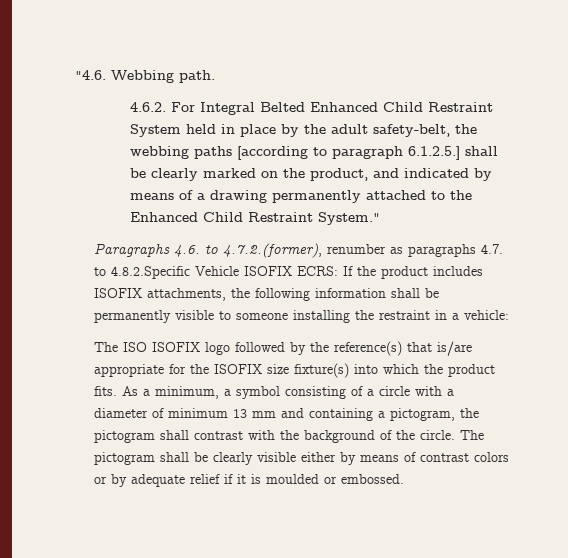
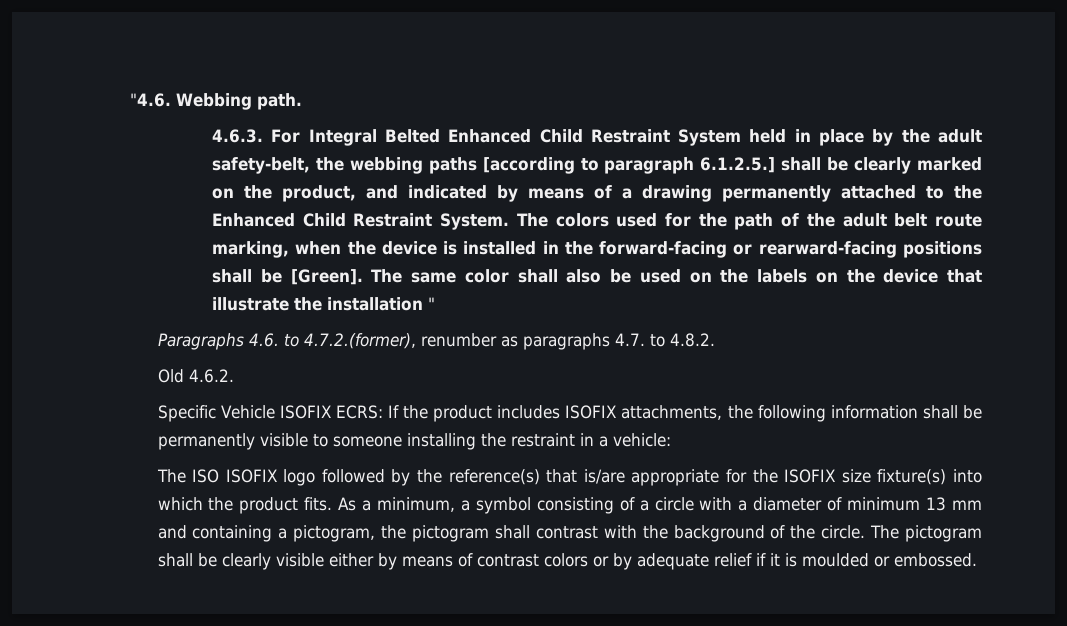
- 4.6.2. For Integral Belted Enhanced Child Restraint System held in place by the adult safety-belt, the webbing paths [according to paragraph 6.1.2.5.] shall be clearly marked on the product, and indicated by means of a drawing permanently attached to the Enhanced Child Restraint System."
+ 4.6.3. For Integral Belted Enhanced Child Restraint System held in place by the adult safety-belt, the webbing paths [according to paragraph 6.1.2.5.] shall be clearly marked on the product, and indicated by means of a drawing permanently attached to the Enhanced Child Restraint System. The colors used for the path of the adult belt route marking, when the device is installed in the forward-facing or rearward-facing positions shall be [Green]. The same color shall also be used on the labels on the device that illustrate the installation "
- Paragraphs 4.6. to 4.7.2.(former), renumber as paragraphs 4.7. to 4.8.2.Specific Vehicle ISOFIX ECRS: If the product includes ISOFIX attachments, the following information shall be permanently visible to someone installing the restraint in a vehicle:
+ Paragraphs 4.6. to 4.7.2.(former), renumber as paragraphs 4.7. to 4.8.2.
+ Old 4.6.2.
+ Specific Vehicle ISOFIX ECRS: If the product includes ISOFIX attachments, the following information shall be permanently visible to someone installing the restraint in a vehicle:

